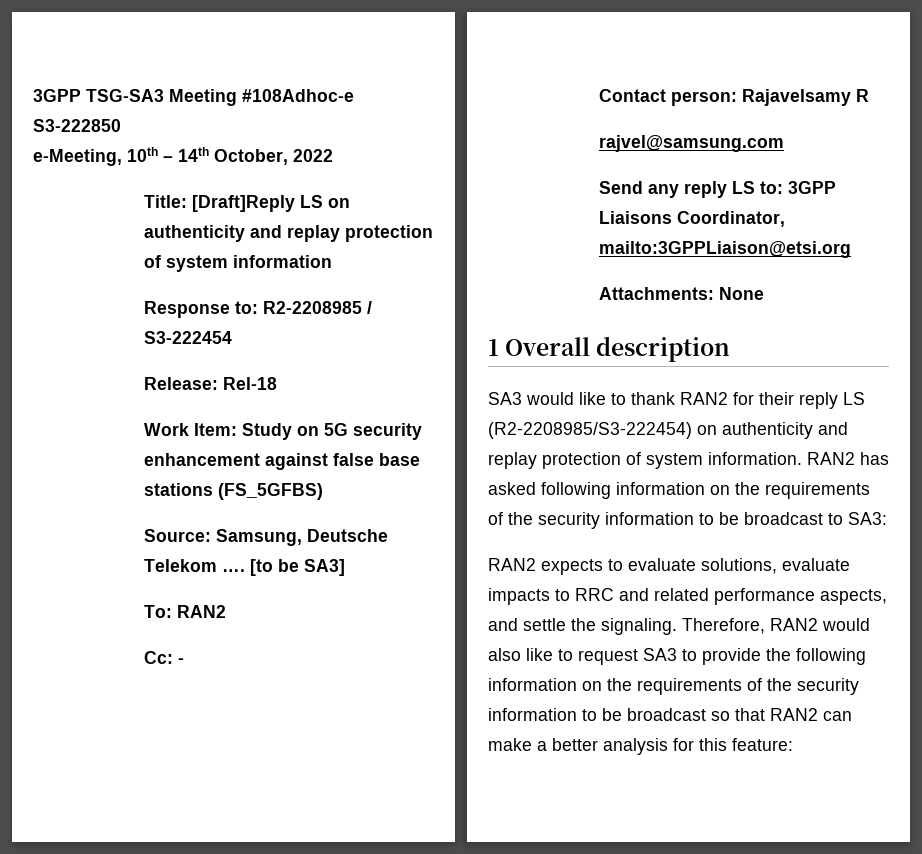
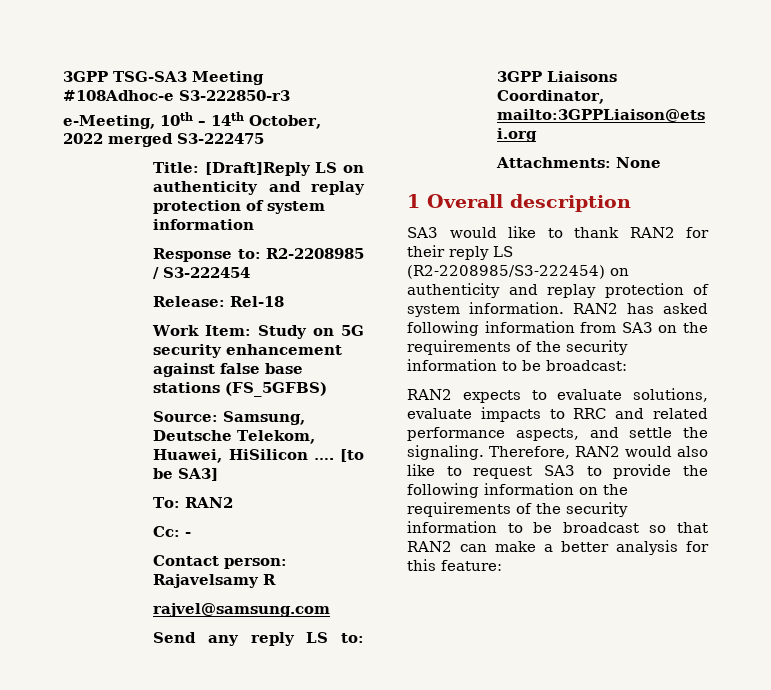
- 3GPP TSG-SA3 Meeting #108Adhoc-e S3-222850
+ 3GPP TSG-SA3 Meeting #108Adhoc-e S3-222850-r3
- e-Meeting, 10th – 14th October, 2022
+ e-Meeting, 10th – 14th October, 2022 merged S3-222475
- Source: Samsung, Deutsche Telekom ….
+ Source: Samsung, Deutsche Telekom, Huawei, HiSilicon ….
- RAN2 has asked following information on the requirements of the security information to be broadcast to SA3:
+ RAN2 has asked following information from SA3 on the requirements of the security information to be broadcast:

